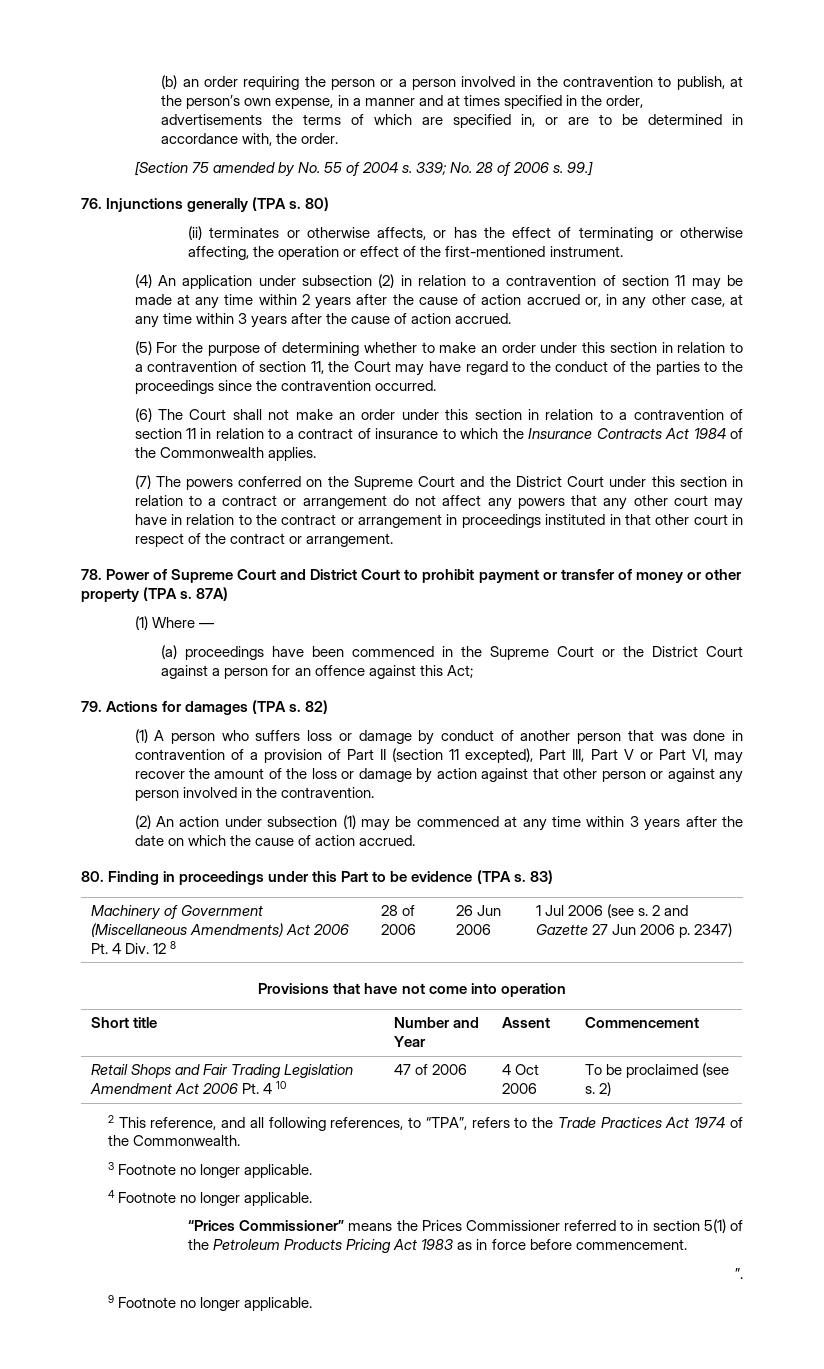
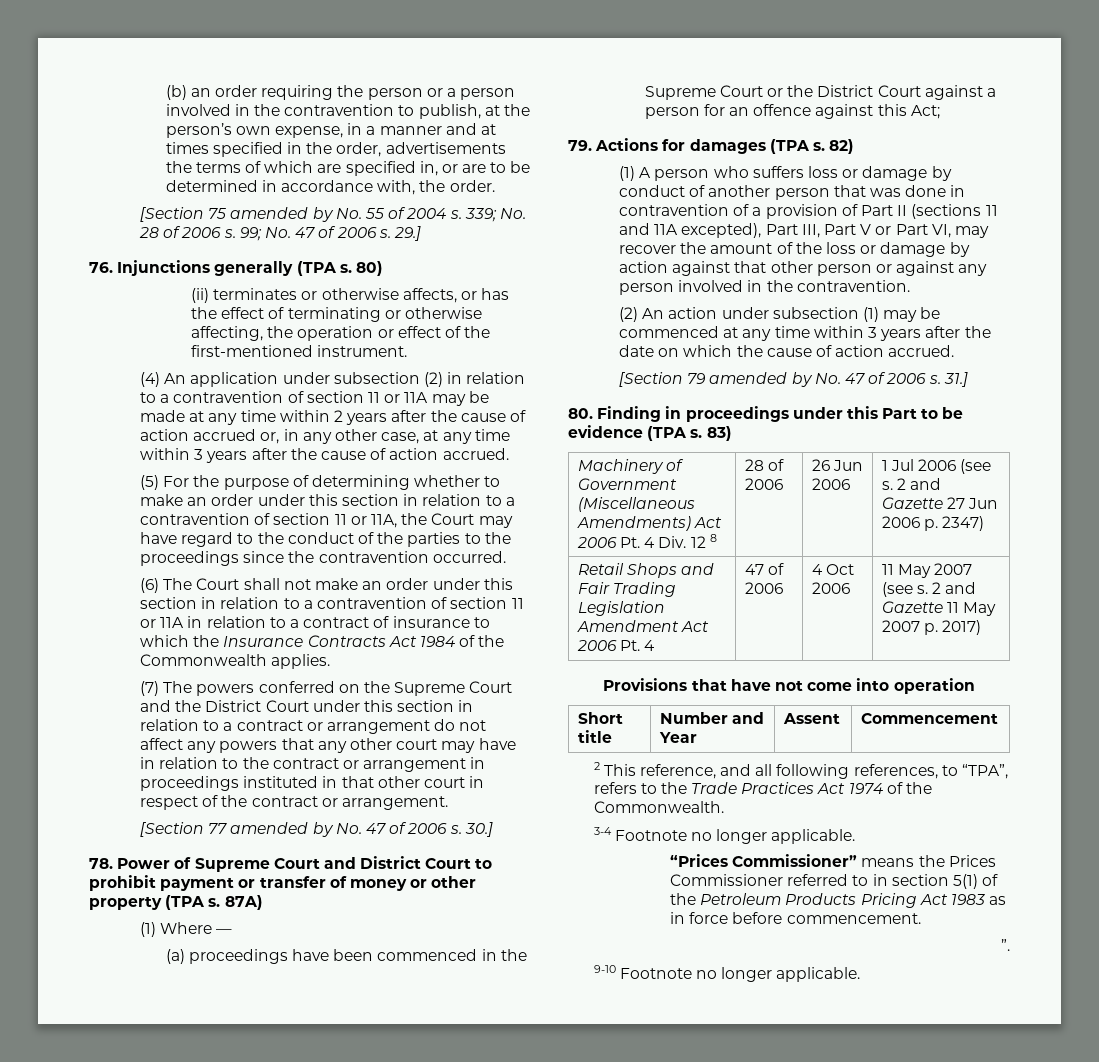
- 99.]
+ 99; No. 47 of 2006 s. 29.]
- (4) An application under subsection (2) in relation to a contravention of section 11 may be made at any time within 2 years after the cause of action accrued or, in any other case, at any time within 3 years after the cause of action accrued.
+ (4) An application under subsection (2) in relation to a contravention of section 11 or 11A may be made at any time within 2 years after the cause of action accrued or, in any other case, at any time within 3 years after the cause of action accrued.
- (5) For the purpose of determining whether to make an order under this section in relation to a contravention of section 11, the Court may have regard to the conduct of the parties to the proceedings since the contravention occurred.
+ (5) For the purpose of determining whether to make an order under this section in relation to a contravention of section 11 or 11A, the Court may have regard to the conduct of the parties to the proceedings since the contravention occurred.
- (6) The Court shall not make an order under this section in relation to a contravention of section 11 in relation to a contract of insurance to which the Insurance Contracts Act 1984 of the Commonwealth applies.
+ (6) The Court shall not make an order under this section in relation to a contravention of section 11 or 11A in relation to a contract of insurance to which the Insurance Contracts Act 1984 of the Commonwealth applies.
+ [Section 77 amended by No. 47 of 2006 s. 30.]
- (1) A person who suffers loss or damage by conduct of another person that was done in contravention of a provision of Part II (section 11 excepted), Part III, Part V or Part VI, may recover the amount of the loss or damage by action against that other person or against any person involved in the contravention.
+ (1) A person who suffers loss or damage by conduct of another person that was done in contravention of a provision of Part II (sections 11 and 11A excepted), Part III, Part V or Part VI, may recover the amount of the loss or damage by action against that other person or against any person involved in the contravention.
+ [Section 79 amended by No. 47 of 2006 s. 31.]
+ Retail Shops and Fair Trading Legislation Amendment Act 2006 Pt. 4 | 47 of 2006 | 4 Oct 2006 | 11 May 2007 (see s. 2 and Gazette 11 May 2007 p. 2017)
- Retail Shops and Fair Trading Legislation Amendment Act 2006 Pt. 4 10 | 47 of 2006 | 4 Oct 2006 | To be proclaimed (see s. 2)
- 3 Footnote no longer applicable.
- 4 Footnote no longer applicable.
+ 3-4 Footnote no longer applicable.
- 9 Footnote no longer applicable.
+ 9-10 Footnote no longer applicable.

